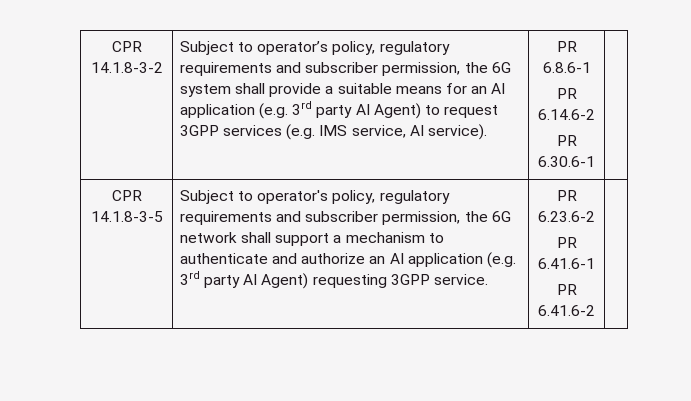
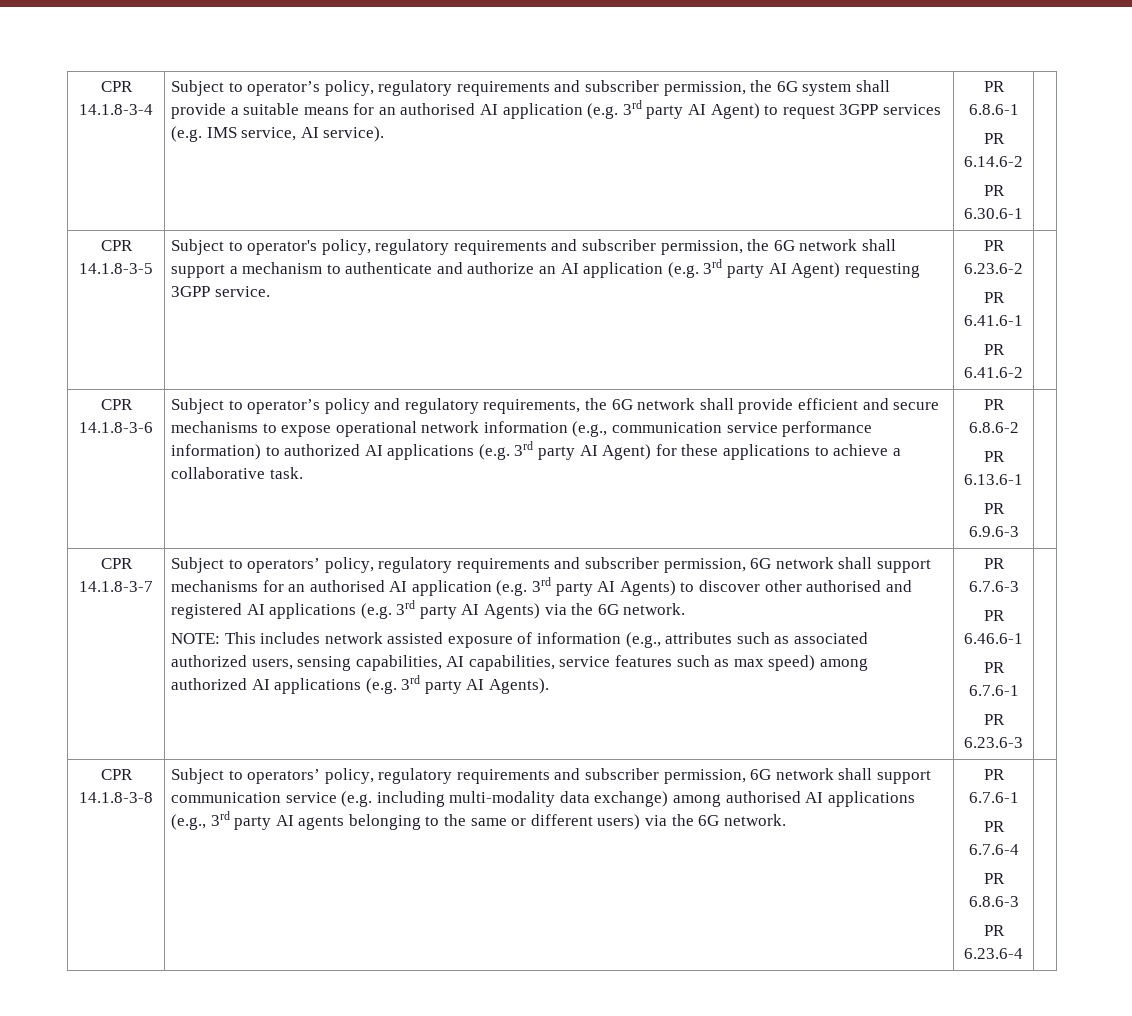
- CPR 14.1.8-3-2
+ CPR 14.1.8-3-4
- Subject to operator’s policy, regulatory requirements and subscriber permission, the 6G system shall provide a suitable means for an AI application (e.g. 3rd party AI Agent) to request 3GPP services (e.g. IMS service, AI service).
+ Subject to operator’s policy, regulatory requirements and subscriber permission, the 6G system shall provide a suitable means for an authorised AI application (e.g. 3rd party AI Agent) to request 3GPP services (e.g. IMS service, AI service).
+ CPR 14.1.8-3-6 | Subject to operator’s policy and regulatory requirements, the 6G network shall provide efficient and secure mechanisms to expose operational network information (e.g., communication service performance information) to authorized AI applications (e.g. 3rd party AI Agent) for these applications to achieve a collaborative task. | PR 6.8.6-2
+ PR 6.13.6-1
+ PR 6.9.6-3 |
+ CPR 14.1.8-3-7 | Subject to operators’ policy, regulatory requirements and subscriber permission, 6G network shall support mechanisms for an authorised AI application (e.g. 3rd party AI Agents) to discover other authorised and registered AI applications (e.g. 3rd party AI Agents) via the 6G network.
+ NOTE: This includes network assisted exposure of information (e.g., attributes such as associated authorized users, sensing capabilities, AI capabilities, service features such as max speed) among authorized AI applications (e.g. 3rd party AI Agents). | PR 6.7.6-3
+ PR 6.46.6-1
+ PR 6.7.6-1
+ PR 6.23.6-3 |
+ CPR 14.1.8-3-8 | Subject to operators’ policy, regulatory requirements and subscriber permission, 6G network shall support communication service (e.g. including multi-modality data exchange) among authorised AI applications (e.g., 3rd party AI agents belonging to the same or different users) via the 6G network. | PR 6.7.6-1
+ PR 6.7.6-4
+ PR 6.8.6-3
+ PR 6.23.6-4

